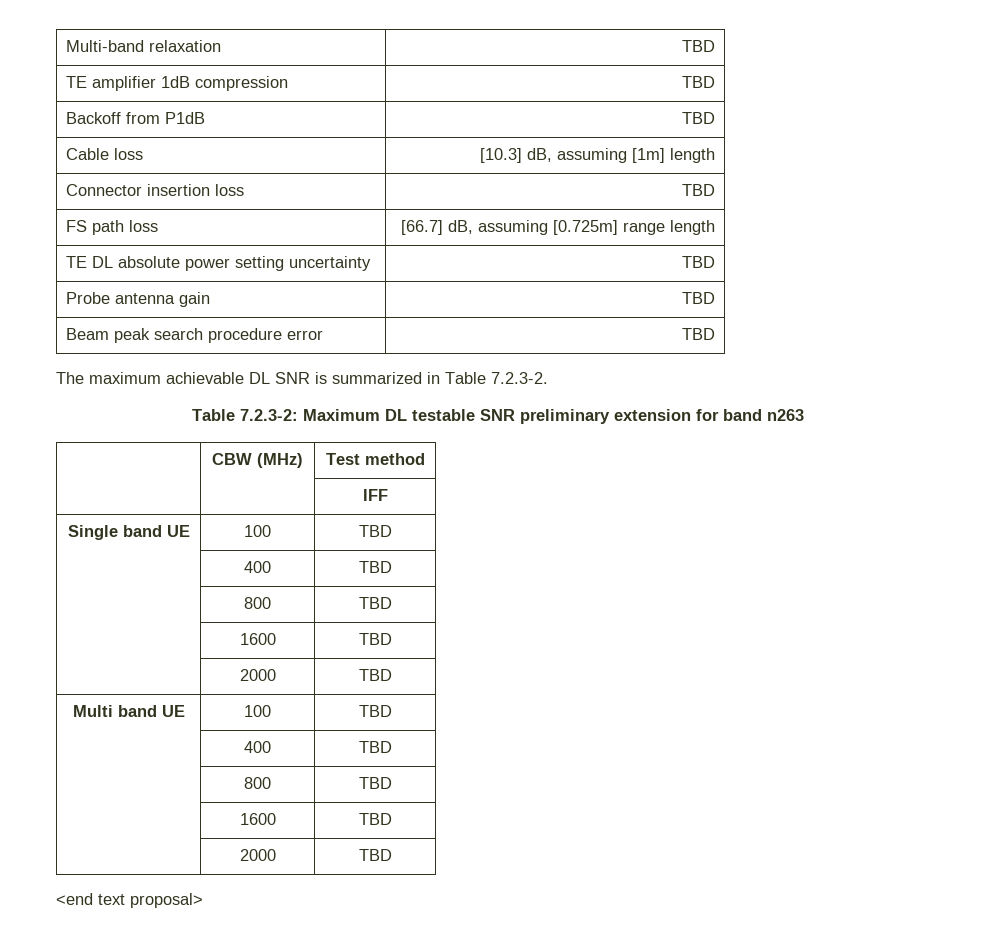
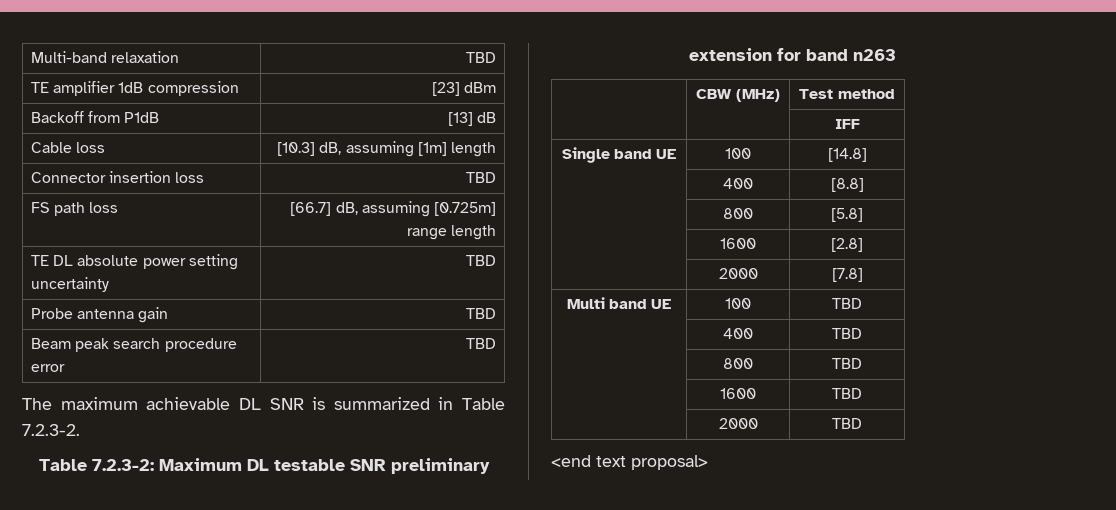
- TE amplifier 1dB compression | TBD
+ TE amplifier 1dB compression | [23] dBm
- Backoff from P1dB | TBD
+ Backoff from P1dB | [13] dB
- Single band UE | 100 | TBD
- | 400 | TBD
- | 800 | TBD
- | 1600 | TBD
- | 2000 | TBD
+ Single band UE | 100 | [14.8]
+ | 400 | [8.8]
+ | 800 | [5.8]
+ | 1600 | [2.8]
+ | 2000 | [7.8]

